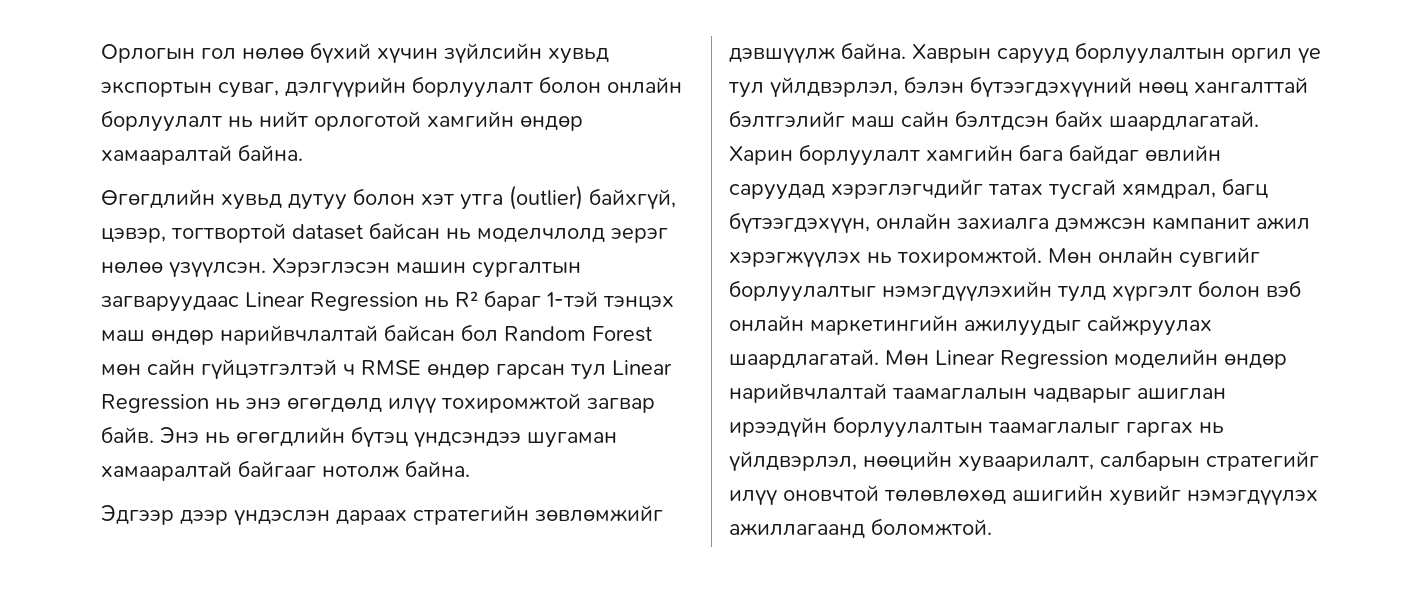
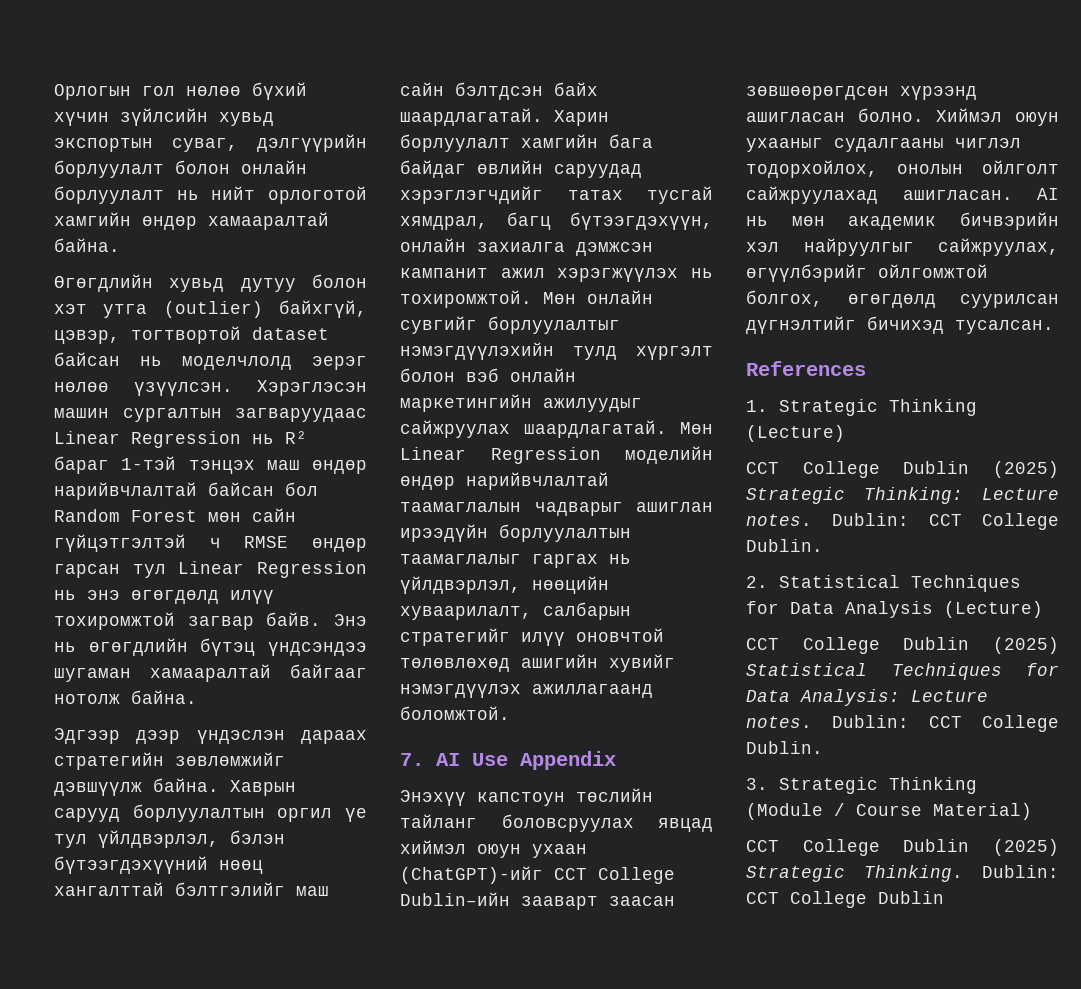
+ 7. AI Use Appendix
+ Энэхүү капстоун төслийн тайланг боловсруулах явцад хиймэл оюун ухаан (ChatGPT)-ийг CCT College Dublin–ийн зааварт заасан зөвшөөрөгдсөн хүрээнд ашигласан болно. Хиймэл оюун ухааныг судалгааны чиглэл тодорхойлох, онолын ойлголт сайжруулахад ашигласан. AI нь мөн академик бичвэрийн хэл найруулгыг сайжруулах, өгүүлбэрийг ойлгомжтой болгох, өгөгдөлд суурилсан дүгнэлтийг бичихэд тусалсан.
+ References
+ 1. Strategic Thinking (Lecture)
+ CCT College Dublin (2025) Strategic Thinking: Lecture notes. Dublin: CCT College Dublin.
+ 2. Statistical Techniques for Data Analysis (Lecture)
+ CCT College Dublin (2025) Statistical Techniques for Data Analysis: Lecture notes. Dublin: CCT College Dublin.
+ 3. Strategic Thinking (Module / Course Material)
+ CCT College Dublin (2025) Strategic Thinking. Dublin: CCT College Dublin

